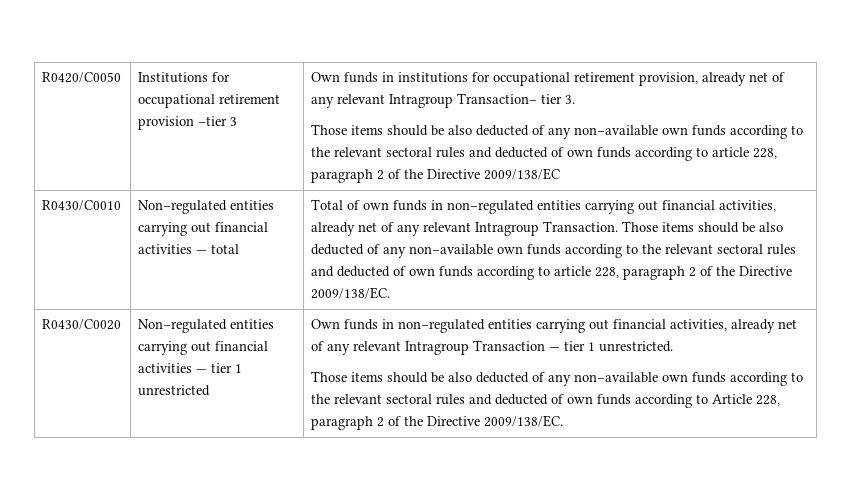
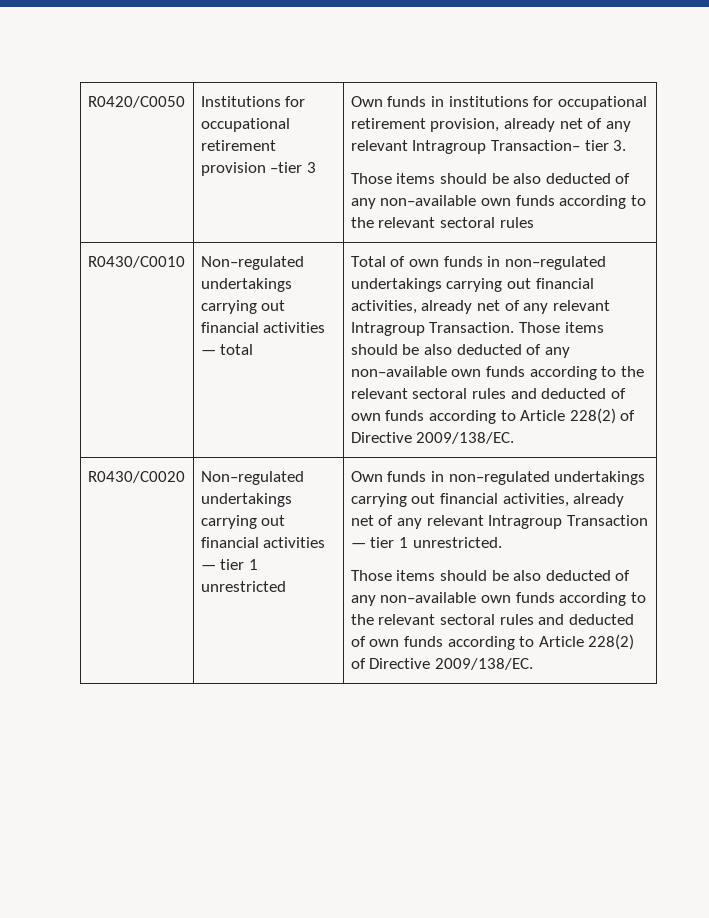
  Own funds in institutions for occupational retirement provision, already net of any relevant Intragroup Transaction– tier 3.
- Those items should be also deducted of any non–available own funds according to the relevant sectoral rules and deducted of own funds according to article 228, paragraph 2 of the Directive 2009/138/EC
+ Those items should be also deducted of any non–available own funds according to the relevant sectoral rules
- Non–regulated entities carrying out financial activities — total
+ Non–regulated undertakings carrying out financial activities — total
- Total of own funds in non–regulated entities carrying out financial activities, already net of any relevant Intragroup Transaction. Those items should be also deducted of any non–available own funds according to the relevant sectoral rules and deducted of own funds according to article 228, paragraph 2 of the Directive 2009/138/EC.
+ Total of own funds in non–regulated undertakings carrying out financial activities, already net of any relevant Intragroup Transaction. Those items should be also deducted of any non–available own funds according to the relevant sectoral rules and deducted of own funds according to Article 228(2) of Directive 2009/138/EC.
- Non–regulated entities carrying out financial activities — tier 1 unrestricted
+ Non–regulated undertakings carrying out financial activities — tier 1 unrestricted
- Own funds in non–regulated entities carrying out financial activities, already net of any relevant Intragroup Transaction — tier 1 unrestricted.
- Those items should be also deducted of any non–available own funds according to the relevant sectoral rules and deducted of own funds according to Article 228, paragraph 2 of the Directive 2009/138/EC.
+ Own funds in non–regulated undertakings carrying out financial activities, already net of any relevant Intragroup Transaction — tier 1 unrestricted.
+ Those items should be also deducted of any non–available own funds according to the relevant sectoral rules and deducted of own funds according to Article 228(2) of Directive 2009/138/EC.

